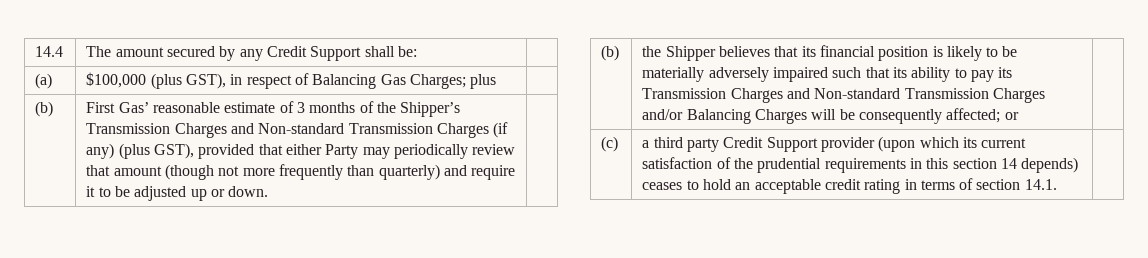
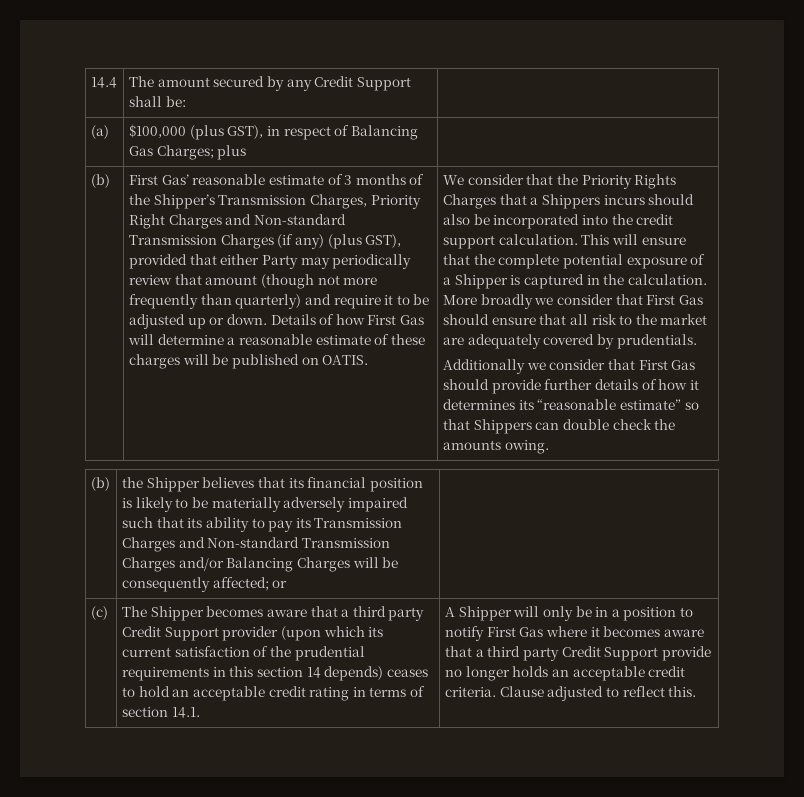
- First Gas’ reasonable estimate of 3 months of the Shipper’s Transmission Charges and Non-standard Transmission Charges (if any) (plus GST), provided that either Party may periodically review that amount (though not more frequently than quarterly) and require it to be adjusted up or down.
+ First Gas’ reasonable estimate of 3 months of the Shipper’s Transmission Charges, Priority Right Charges and Non-standard Transmission Charges (if any) (plus GST), provided that either Party may periodically review that amount (though not more frequently than quarterly) and require it to be adjusted up or down. Details of how First Gas will determine a reasonable estimate of these charges will be published on OATIS. | We consider that the Priority Rights Charges that a Shippers incurs should also be incorporated into the credit support calculation. This will ensure that the complete potential exposure of a Shipper is captured in the calculation. More broadly we consider that First Gas should ensure that all risk to the market are adequately covered by prudentials.
+ Additionally we consider that First Gas should provide further details of how it determines its “reasonable estimate” so that Shippers can double check the amounts owing.
- a third party Credit Support provider (upon which its current satisfaction of the prudential requirements in this section 14 depends) ceases to hold an acceptable credit rating in terms of section 14.1.
+ The Shipper becomes aware that a third party Credit Support provider (upon which its current satisfaction of the prudential requirements in this section 14 depends) ceases to hold an acceptable credit rating in terms of section 14.1.
+ A Shipper will only be in a position to notify First Gas where it becomes aware that a third party Credit Support provide no longer holds an acceptable credit criteria. Clause adjusted to reflect this.

